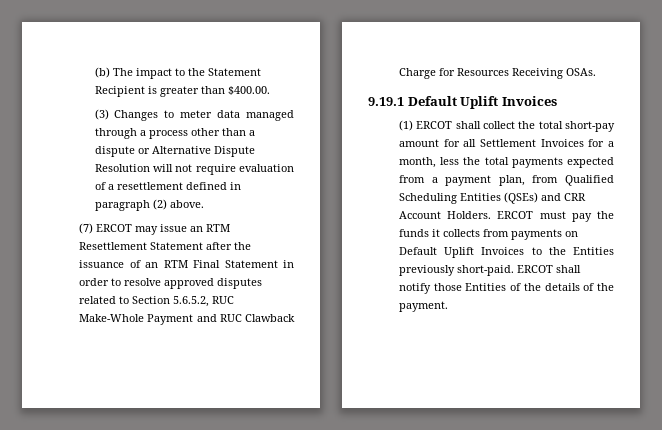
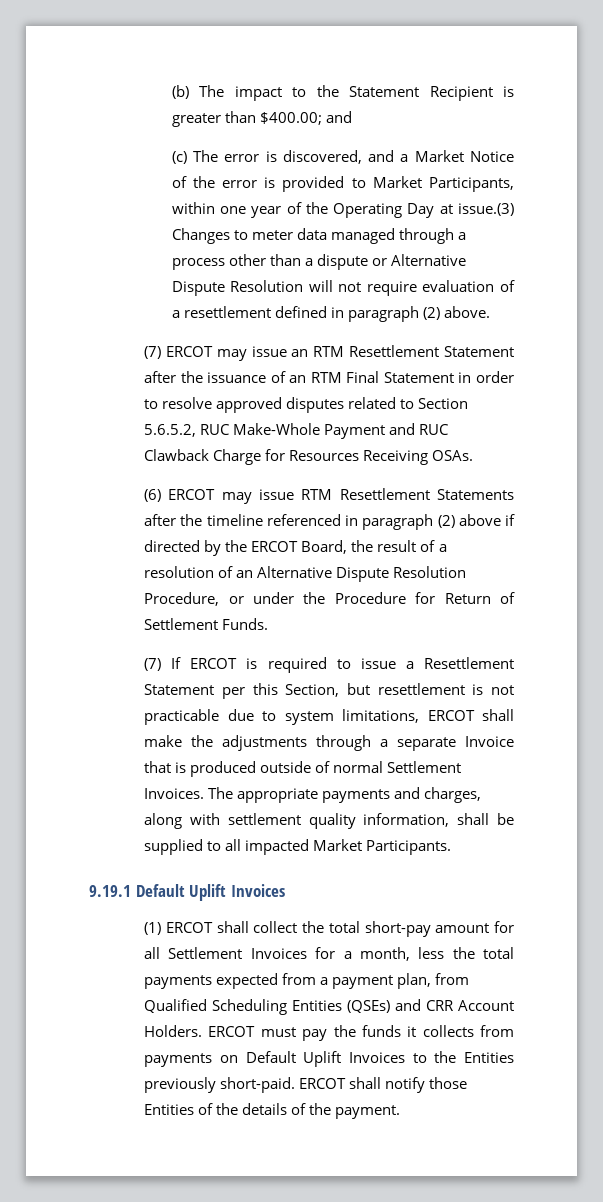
- (b) The impact to the Statement Recipient is greater than $400.00.
- (3) Changes to meter data managed through a process other than a dispute or Alternative Dispute Resolution will not require evaluation of a resettlement defined in paragraph (2) above.
+ (b) The impact to the Statement Recipient is greater than $400.00; and
+ (c) The error is discovered, and a Market Notice of the error is provided to Market Participants, within one year of the Operating Day at issue.(3) Changes to meter data managed through a process other than a dispute or Alternative Dispute Resolution will not require evaluation of a resettlement defined in paragraph (2) above.
+ (6) ERCOT may issue RTM Resettlement Statements after the timeline referenced in paragraph (2) above if directed by the ERCOT Board, the result of a resolution of an Alternative Dispute Resolution Procedure, or under the Procedure for Return of Settlement Funds.
+ (7) If ERCOT is required to issue a Resettlement Statement per this Section, but resettlement is not practicable due to system limitations, ERCOT shall make the adjustments through a separate Invoice that is produced outside of normal Settlement Invoices. The appropriate payments and charges, along with settlement quality information, shall be supplied to all impacted Market Participants.

